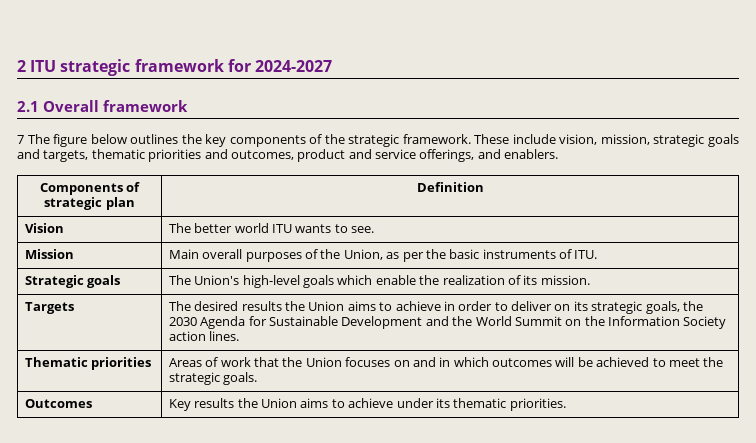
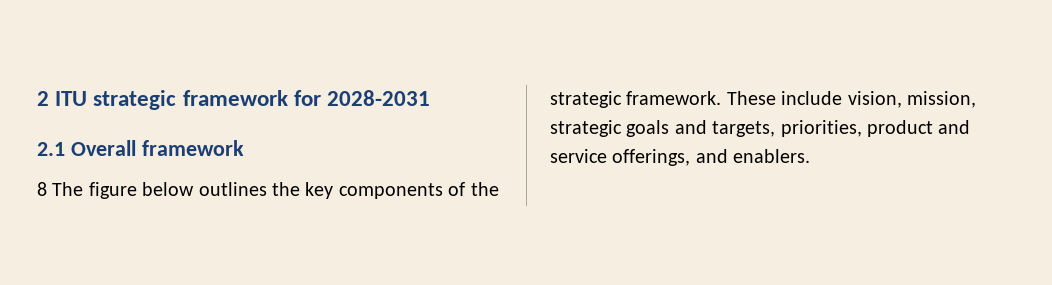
- 2 ITU strategic framework for 2024-2027
+ 2 ITU strategic framework for 2028-2031
- 7 The figure below outlines the key components of the strategic framework.
+ 8 The figure below outlines the key components of the strategic framework.
- These include vision, mission, strategic goals and targets, thematic priorities and outcomes, product and service offerings, and enablers.
+ These include vision, mission, strategic goals and targets, priorities, product and service offerings, and enablers.
- Components of strategic plan | Definition
- Vision | The better world ITU wants to see.
- Mission | Main overall purposes of the Union, as per the basic instruments of ITU.
- Strategic goals | The Union's high-level goals which enable the realization of its mission.
- Targets | The desired results the Union aims to achieve in order to deliver on its strategic goals, the 2030 Agenda for Sustainable Development and the World Summit on the Information Society action lines.
- Thematic priorities | Areas of work that the Union focuses on and in which outcomes will be achieved to meet the strategic goals.
- Outcomes | Key results the Union aims to achieve under its thematic priorities.

